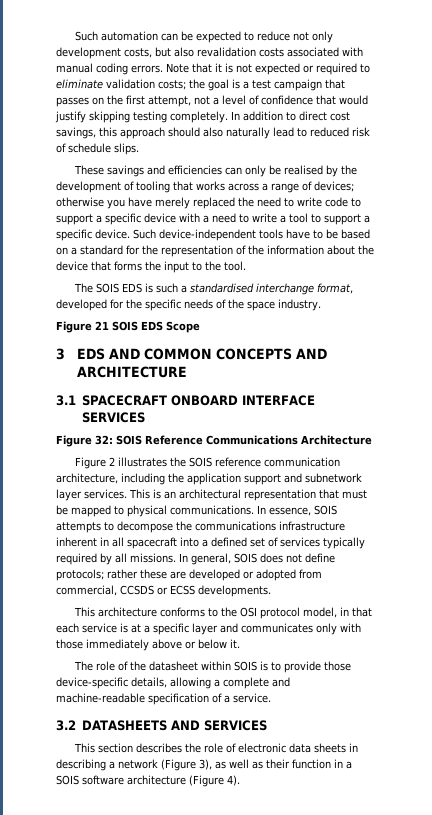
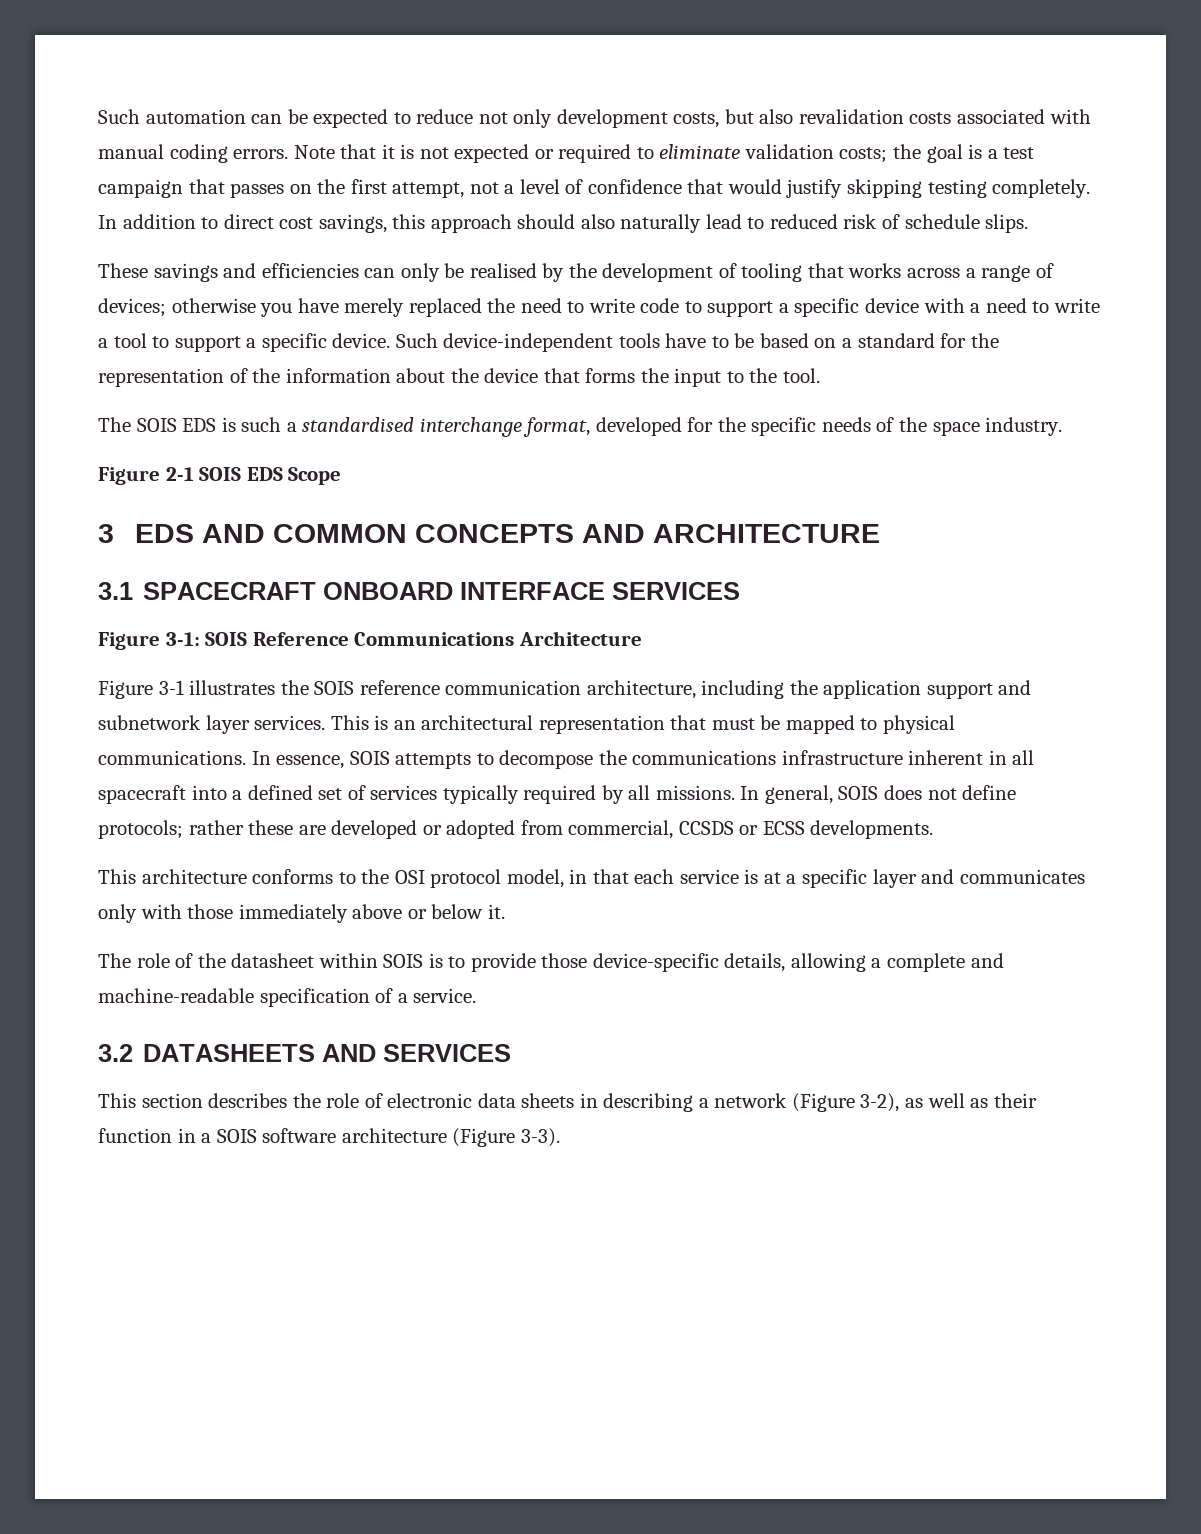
- Figure 21 SOIS EDS Scope
+ Figure 2-1 SOIS EDS Scope
- Figure 32: SOIS Reference Communications Architecture
+ Figure 3-1: SOIS Reference Communications Architecture
- Figure 2 illustrates the SOIS reference communication architecture, including the application support and subnetwork layer services.
+ Figure 3-1 illustrates the SOIS reference communication architecture, including the application support and subnetwork layer services.
- This section describes the role of electronic data sheets in describing a network (Figure 3), as well as their function in a SOIS software architecture (Figure 4).
+ This section describes the role of electronic data sheets in describing a network (Figure 3-2), as well as their function in a SOIS software architecture (Figure 3-3).

